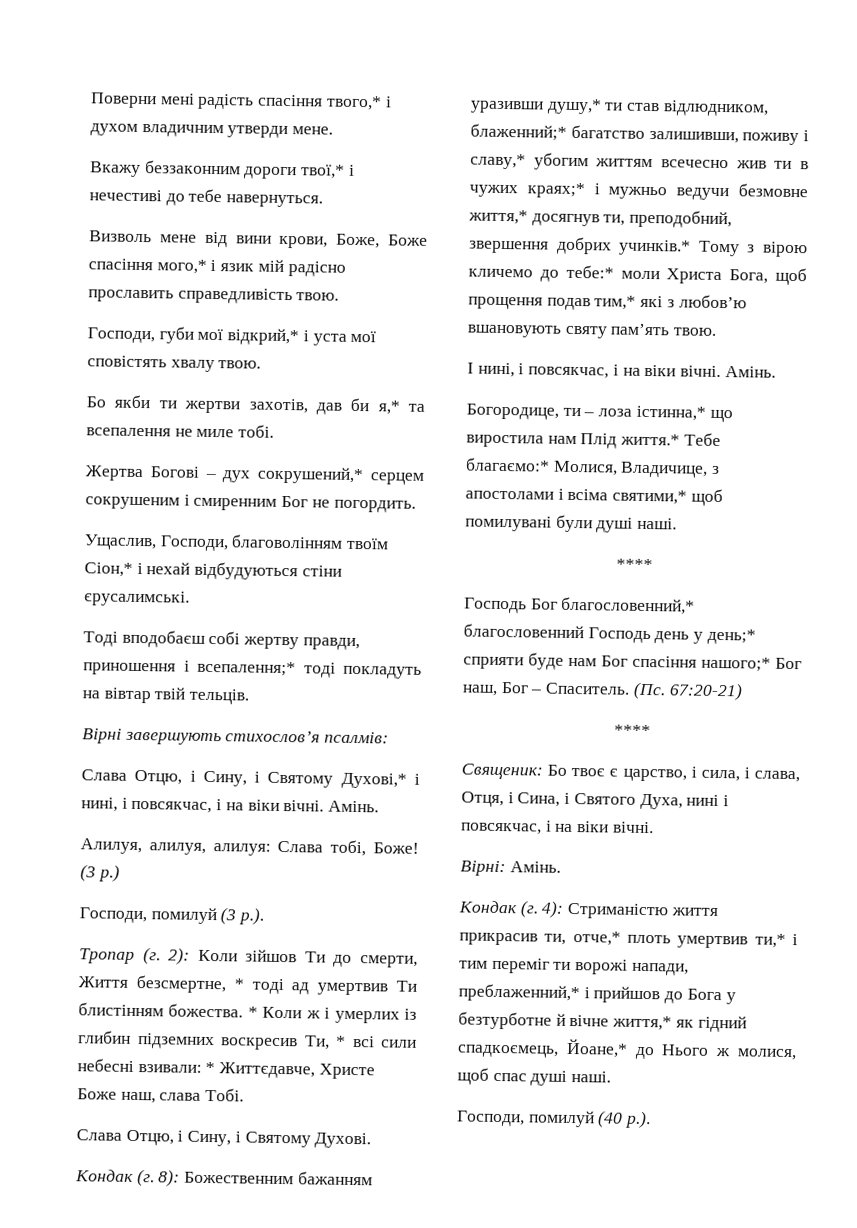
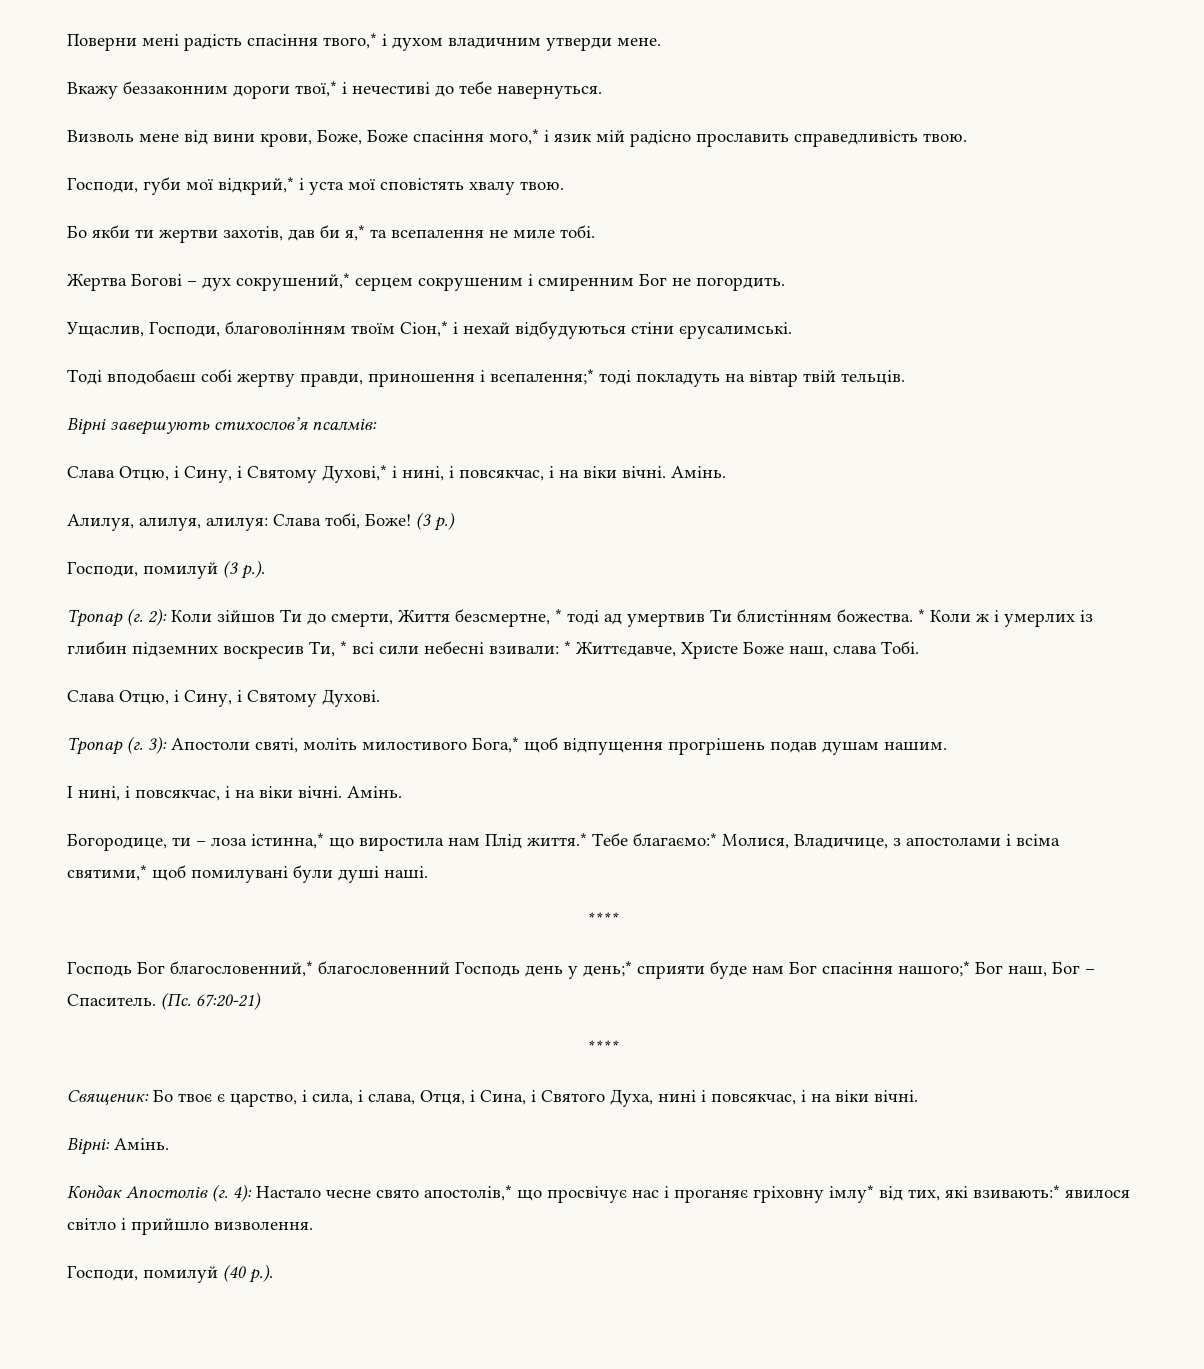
- Кондак (г. 8): Божественним бажанням уразивши душу,* ти став відлюдником, блаженний;* багатство залишивши, поживу і славу,* убогим життям всечесно жив ти в чужих краях;* і мужньо ведучи безмовне життя,* досягнув ти, преподобний, звершення добрих учинків.* Тому з вірою кличемо до тебе:* моли Христа Бога, щоб прощення подав тим,* які з любов’ю вшановують святу пам’ять твою.
+ Тропар (г. 3): Апостоли святі, моліть милостивого Бога,* щоб відпущення прогрішень подав душам нашим.
- Кондак (г. 4): Стриманістю життя прикрасив ти, отче,* плоть умертвив ти,* і тим переміг ти ворожі напади, преблаженний,* і прийшов до Бога у безтурботне й вічне життя,* як гідний спадкоємець, Йоане,* до Нього ж молися, щоб спас душі наші.
+ Кондак Апостолів (г. 4): Настало чесне свято апостолів,* що просвічує нас і проганяє гріховну імлу* від тих, які взивають:* явилося світло і прийшло визволення.

